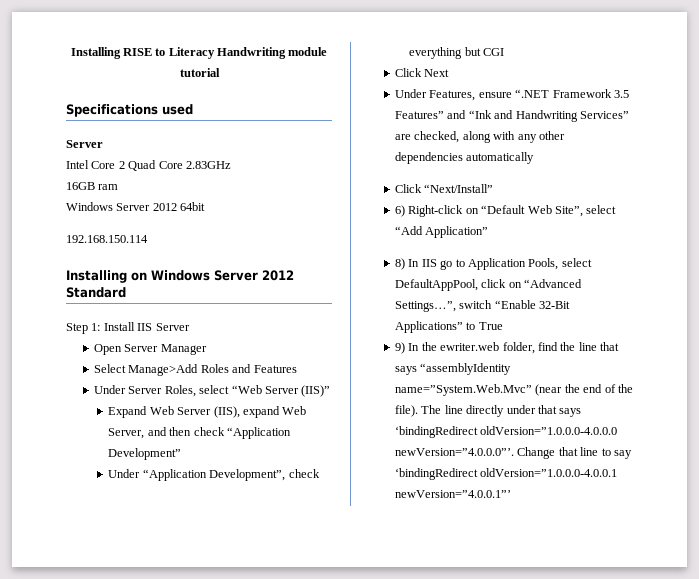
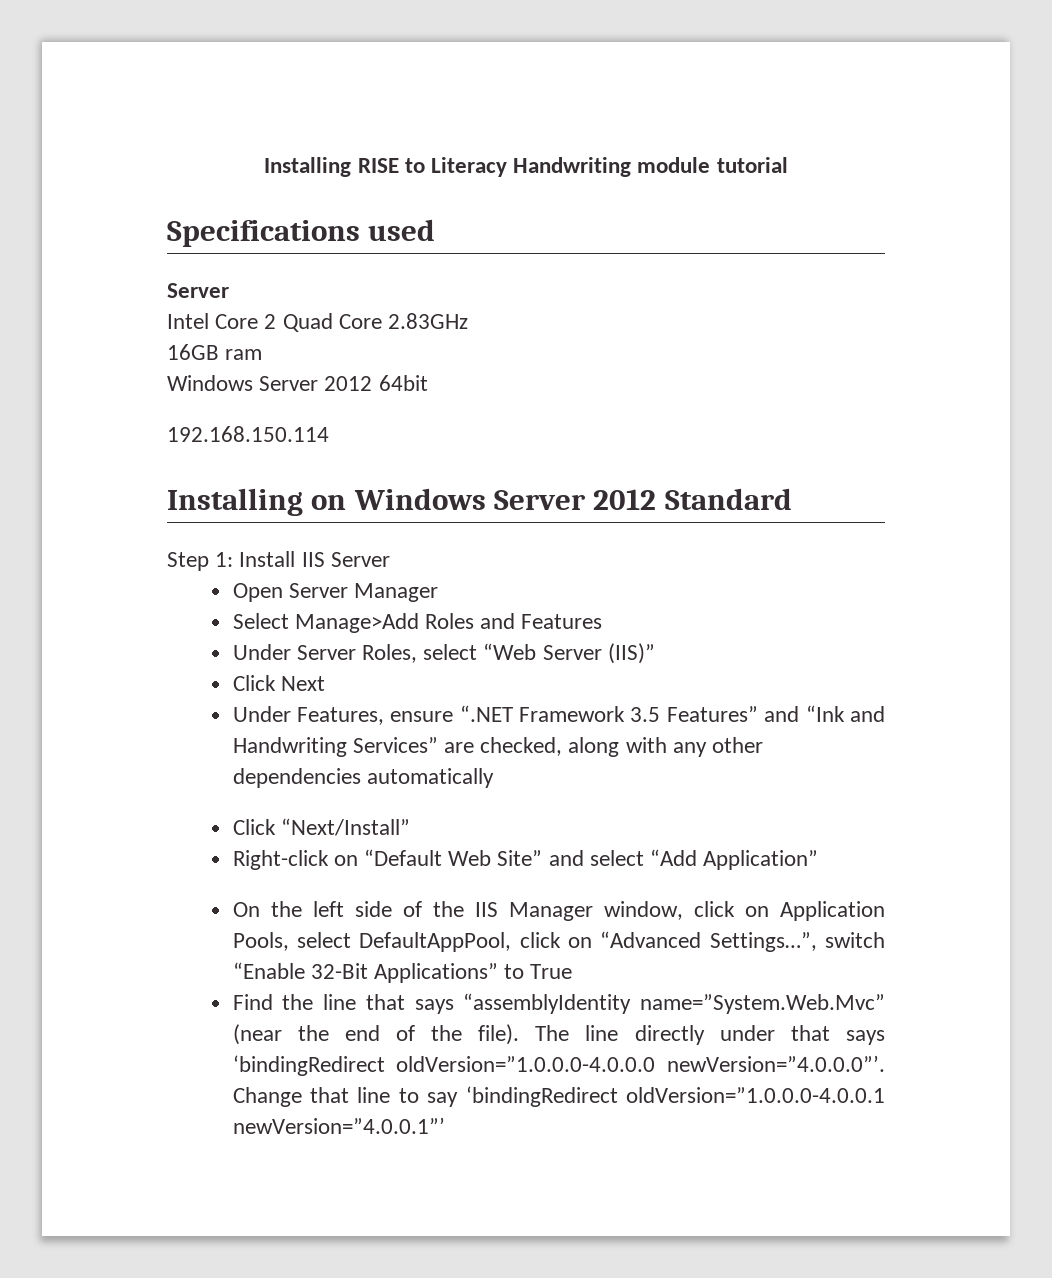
- Expand Web Server (IIS), expand Web Server, and then check “Application Development”
- Under “Application Development”, check everything but CGI
- 6) Right-click on “Default Web Site”, select “Add Application”
+ Right-click on “Default Web Site” and select “Add Application”
- 8) In IIS go to Application Pools, select DefaultAppPool, click on “Advanced Settings…”, switch “Enable 32-Bit Applications” to True
+ On the left side of the IIS Manager window, click on Application Pools, select DefaultAppPool, click on “Advanced Settings…”, switch “Enable 32-Bit Applications” to True
- 9) In the ewriter.web folder, find the line that says “assemblyIdentity name=”System.Web.Mvc” (near the end of the file).
+ Find the line that says “assemblyIdentity name=”System.Web.Mvc” (near the end of the file).

